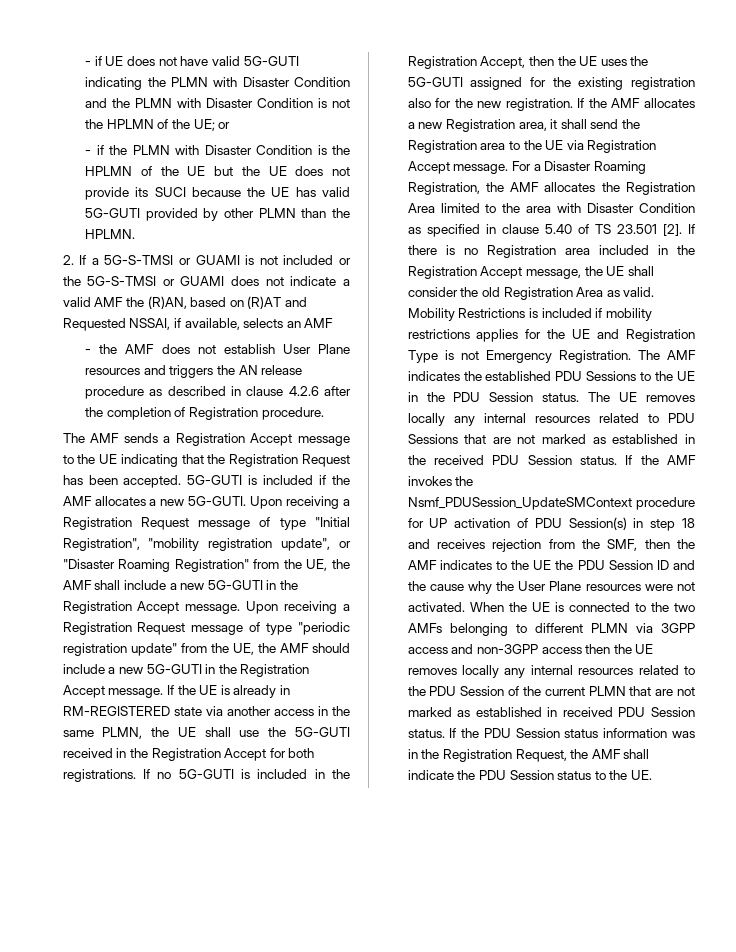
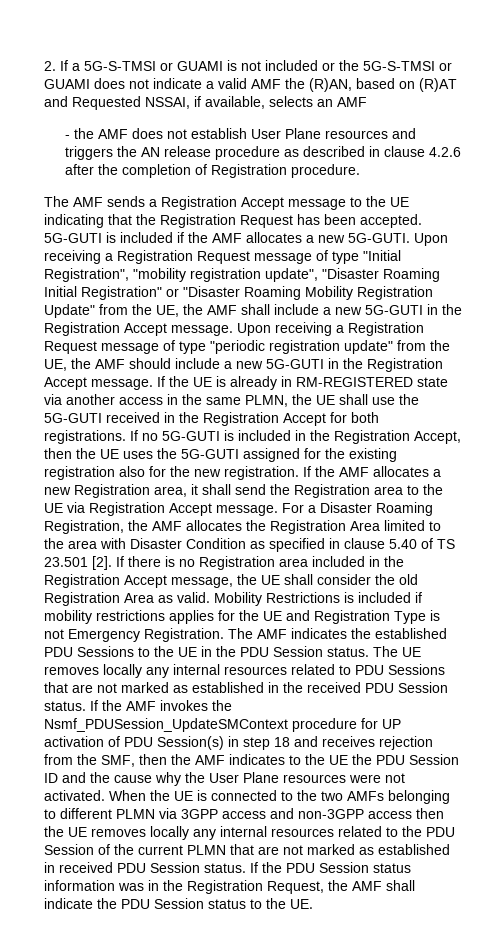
- - if UE does not have valid 5G-GUTI indicating the PLMN with Disaster Condition and the PLMN with Disaster Condition is not the HPLMN of the UE; or
- - if the PLMN with Disaster Condition is the HPLMN of the UE but the UE does not provide its SUCI because the UE has valid 5G-GUTI provided by other PLMN than the HPLMN.
- Upon receiving a Registration Request message of type "Initial Registration", "mobility registration update", or "Disaster Roaming Registration" from the UE, the AMF shall include a new 5G-GUTI in the Registration Accept message.
+ Upon receiving a Registration Request message of type "Initial Registration", "mobility registration update", "Disaster Roaming Initial Registration" or "Disaster Roaming Mobility Registration Update" from the UE, the AMF shall include a new 5G-GUTI in the Registration Accept message.

